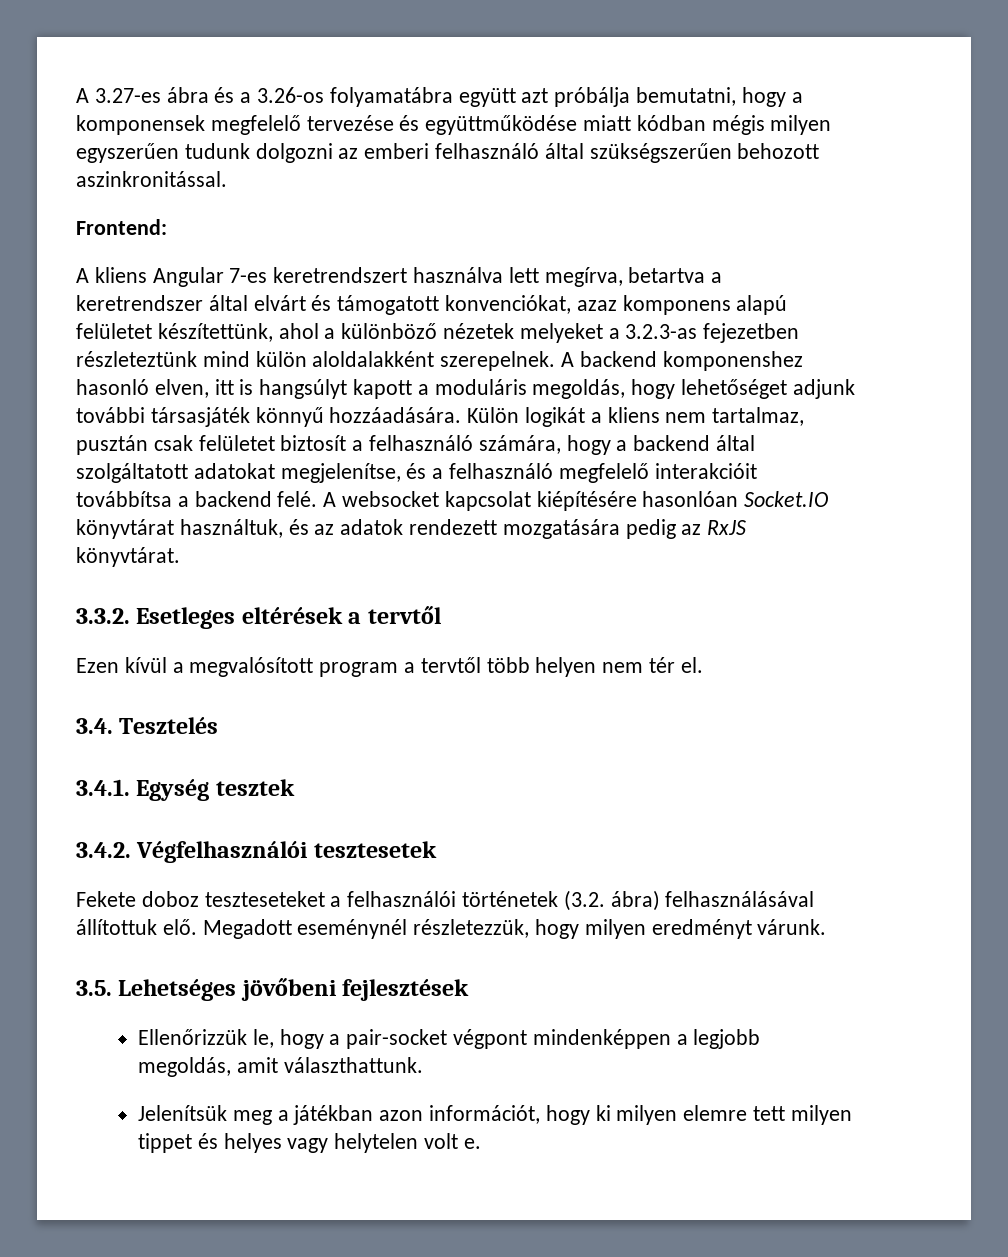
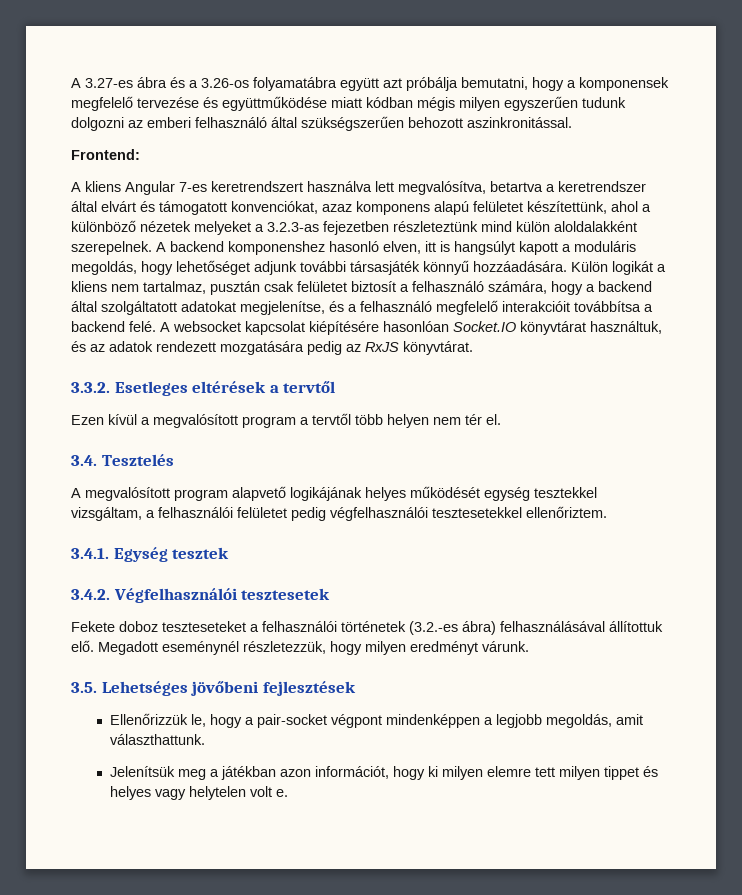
- A kliens Angular 7-es keretrendszert használva lett megírva, betartva a keretrendszer által elvárt és támogatott konvenciókat, azaz komponens alapú felületet készítettünk, ahol a különböző nézetek melyeket a 3.2.3-as fejezetben részleteztünk mind külön aloldalakként szerepelnek.
+ A kliens Angular 7-es keretrendszert használva lett megvalósítva, betartva a keretrendszer által elvárt és támogatott konvenciókat, azaz komponens alapú felületet készítettünk, ahol a különböző nézetek melyeket a 3.2.3-as fejezetben részleteztünk mind külön aloldalakként szerepelnek.
+ A megvalósított program alapvető logikájának helyes működését egység tesztekkel vizsgáltam, a felhasználói felületet pedig végfelhasználói tesztesetekkel ellenőriztem.
- Fekete doboz teszteseteket a felhasználói történetek (3.2. ábra) felhasználásával állítottuk elő.
+ Fekete doboz teszteseteket a felhasználói történetek (3.2.-es ábra) felhasználásával állítottuk elő.

